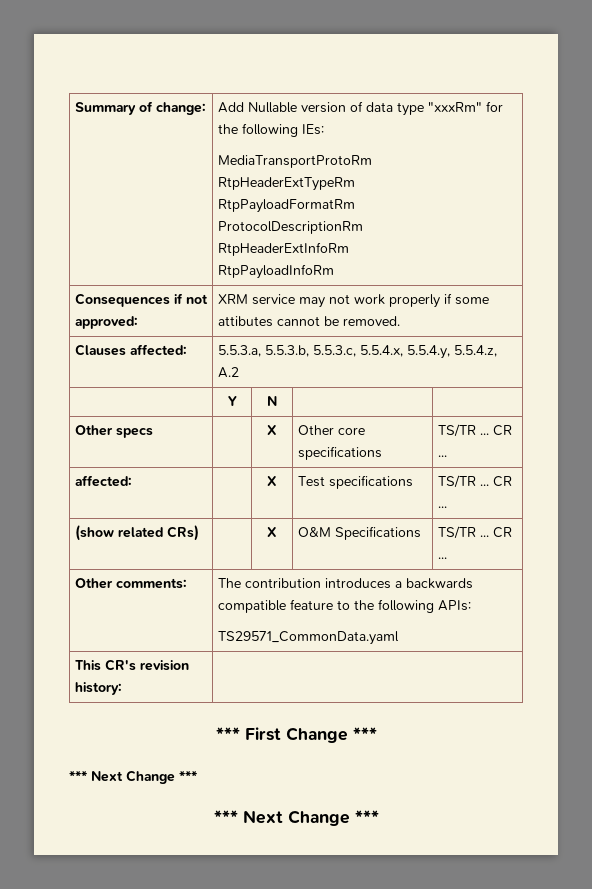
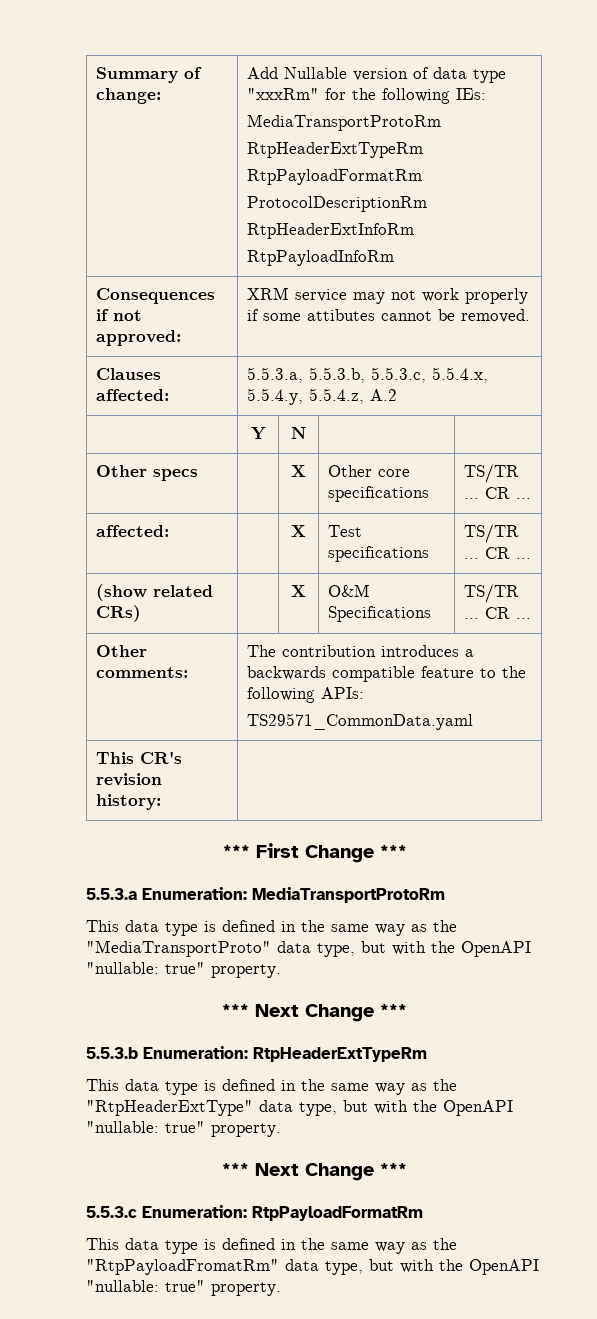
  *** First Change ***
+ 5.5.3.a Enumeration: MediaTransportProtoRm
+ This data type is defined in the same way as the "MediaTransportProto" data type, but with the OpenAPI "nullable: true" property.
  *** Next Change ***
+ 5.5.3.b Enumeration: RtpHeaderExtTypeRm
+ This data type is defined in the same way as the "RtpHeaderExtType" data type, but with the OpenAPI "nullable: true" property.
  *** Next Change ***
+ 5.5.3.c Enumeration: RtpPayloadFormatRm
+ This data type is defined in the same way as the "RtpPayloadFromatRm" data type, but with the OpenAPI "nullable: true" property.

